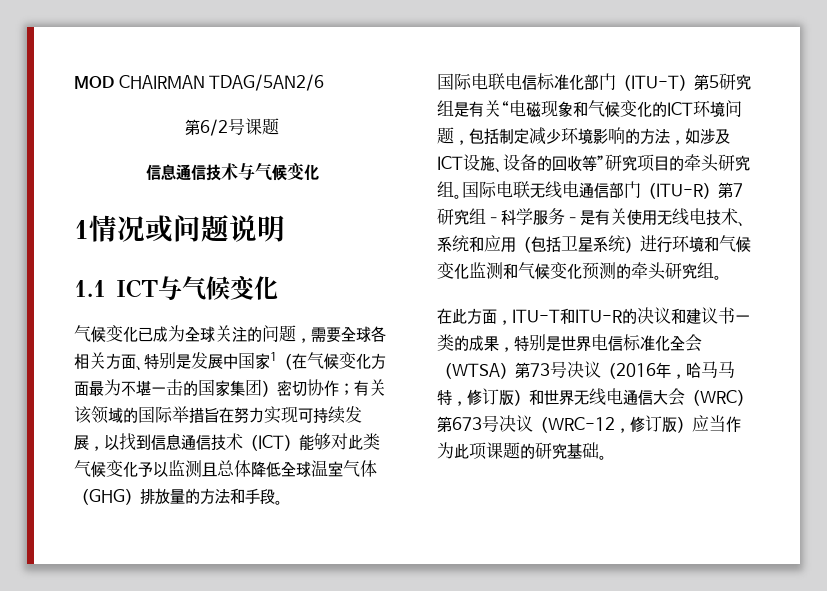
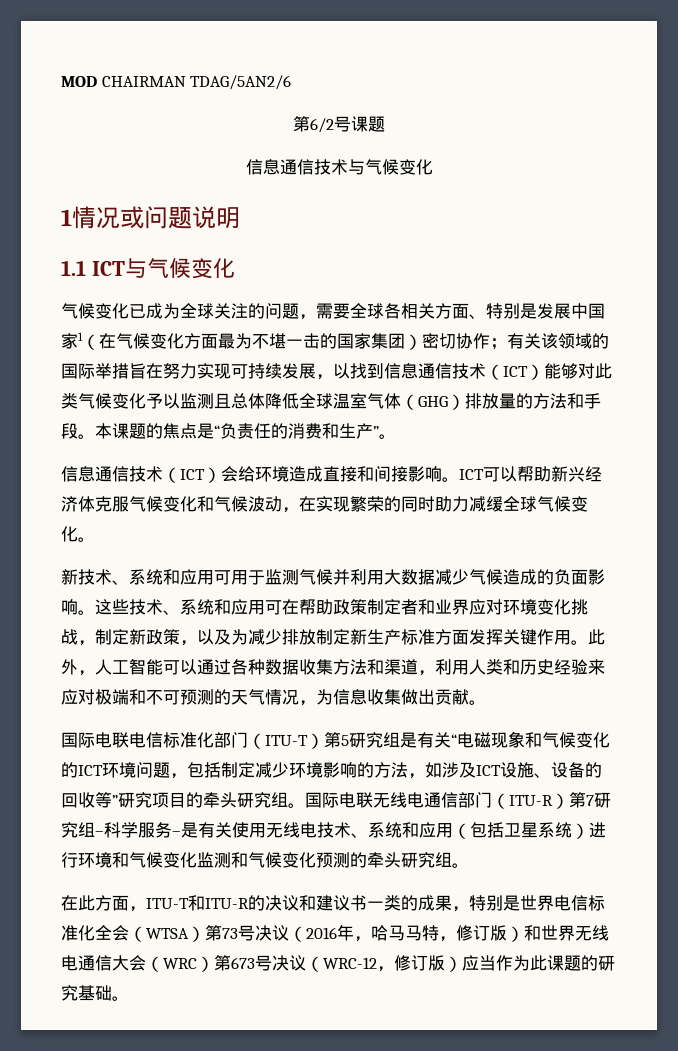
+ 本课题的焦点是“负责任的消费和生产”。
+ 信息通信技术（ICT）会给环境造成直接和间接影响。ICT可以帮助新兴经济体克服气候变化和气候波动，在实现繁荣的同时助力减缓全球气候变化。
+ 新技术、系统和应用可用于监测气候并利用大数据减少气候造成的负面影响。这些技术、系统和应用可在帮助政策制定者和业界应对环境变化挑战，制定新政策，以及为减少排放制定新生产标准方面发挥关键作用。此外，人工智能可以通过各种数据收集方法和渠道，利用人类和历史经验来应对极端和不可预测的天气情况，为信息收集做出贡献。
- 在此方面，ITU-T和ITU-R的决议和建议书一类的成果，特别是世界电信标准化全会（WTSA）第73号决议（2016年，哈马马特，修订版）和世界无线电通信大会（WRC）第673号决议（WRC-12，修订版）应当作为此项课题的研究基础。
+ 在此方面，ITU-T和ITU-R的决议和建议书一类的成果，特别是世界电信标准化全会（WTSA）第73号决议（2016年，哈马马特，修订版）和世界无线电通信大会（WRC）第673号决议（WRC-12，修订版）应当作为此课题的研究基础。

